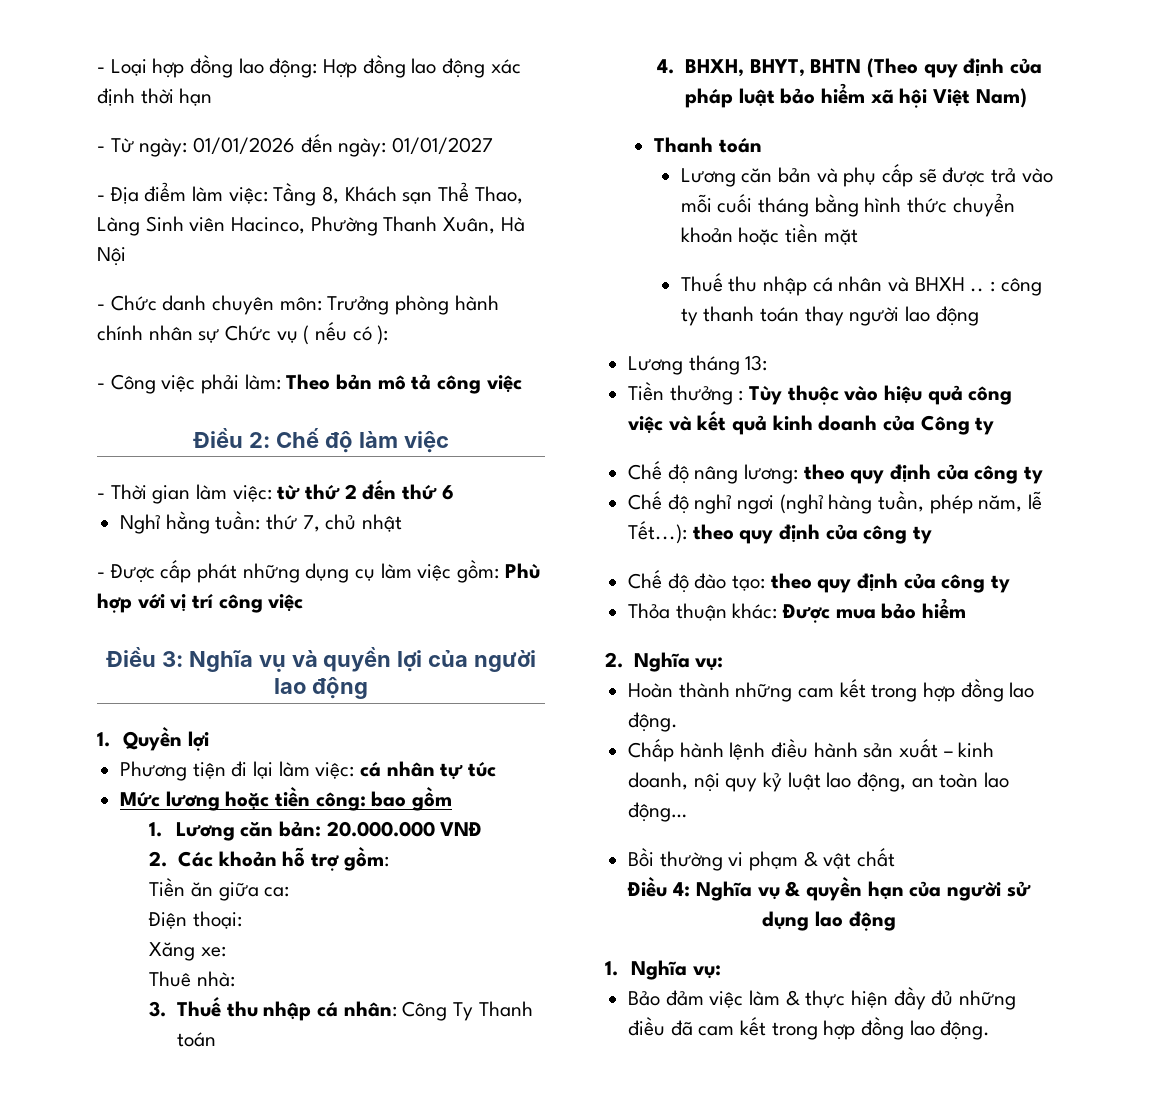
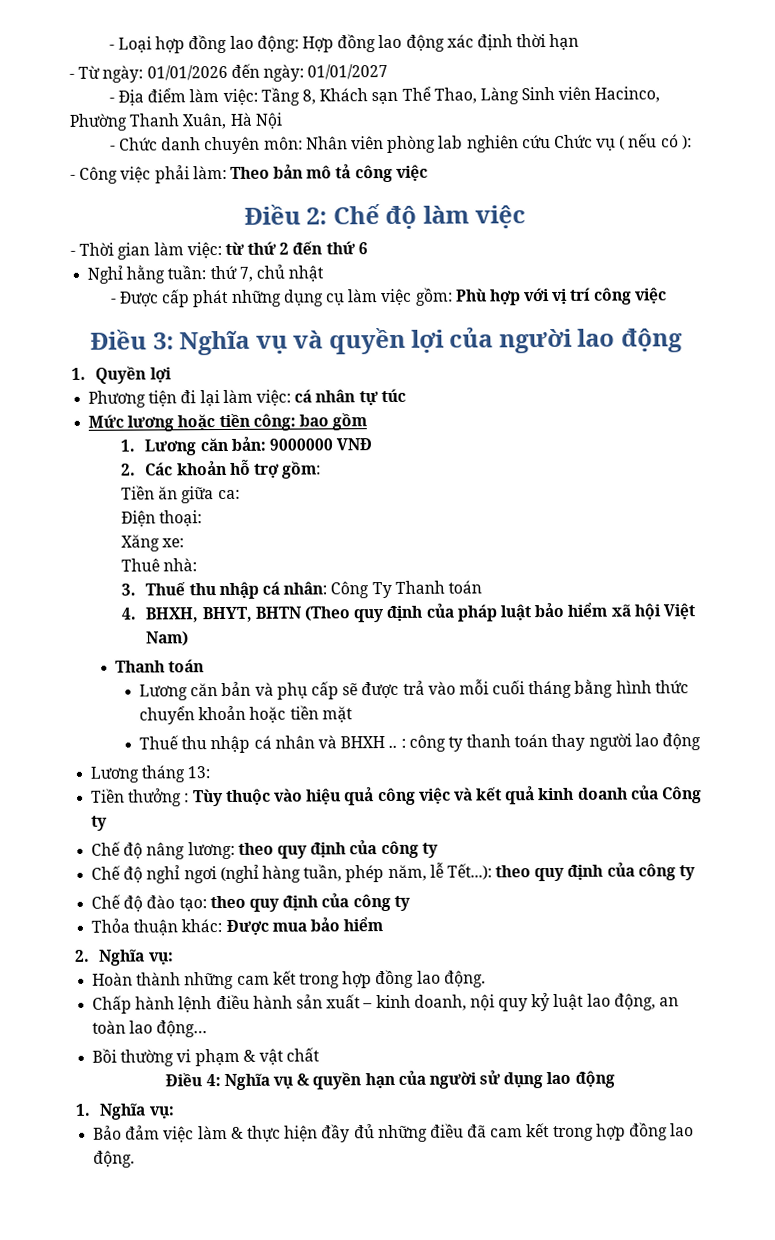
- - Chức danh chuyên môn: Trưởng phòng hành chính nhân sự Chức vụ ( nếu có ):
+ - Chức danh chuyên môn: Nhân viên phòng lab nghiên cứu Chức vụ ( nếu có ):
- 1. Lương căn bản: 20.000.000 VNĐ
+ 1. Lương căn bản: 9000000 VNĐ

